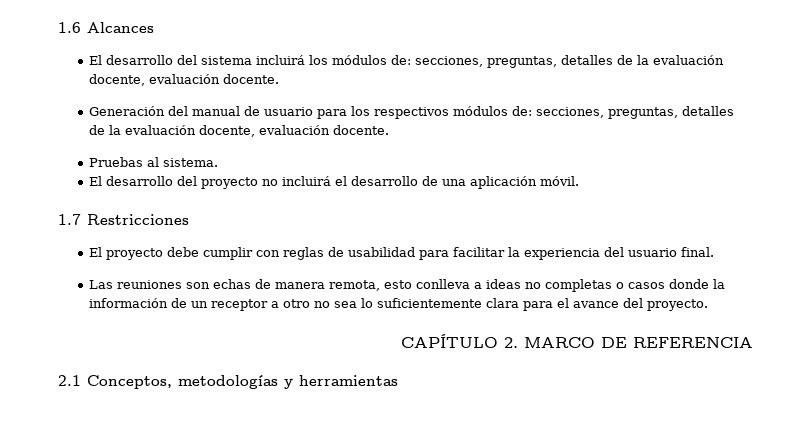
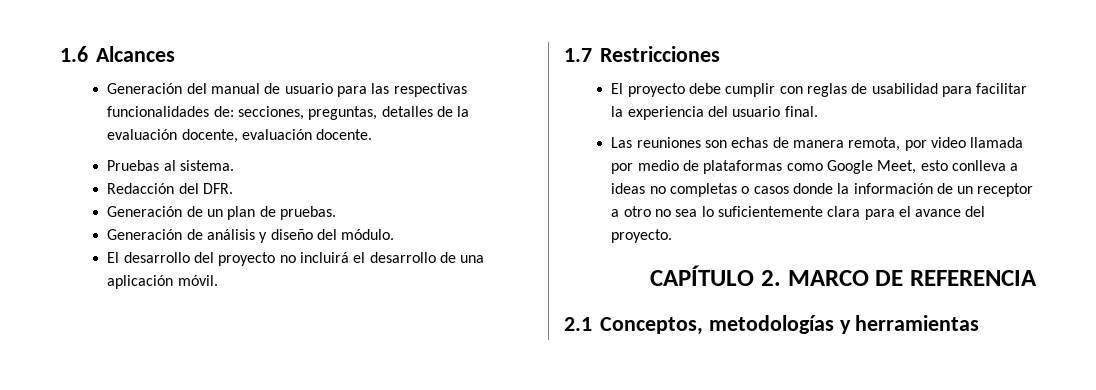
- El desarrollo del sistema incluirá los módulos de: secciones, preguntas, detalles de la evaluación docente, evaluación docente.
- Generación del manual de usuario para los respectivos módulos de: secciones, preguntas, detalles de la evaluación docente, evaluación docente.
+ Generación del manual de usuario para las respectivas funcionalidades de: secciones, preguntas, detalles de la evaluación docente, evaluación docente.
+ Redacción del DFR.
+ Generación de un plan de pruebas.
+ Generación de análisis y diseño del módulo.
- Las reuniones son echas de manera remota, esto conlleva a ideas no completas o casos donde la información de un receptor a otro no sea lo suficientemente clara para el avance del proyecto.
+ Las reuniones son echas de manera remota, por video llamada por medio de plataformas como Google Meet, esto conlleva a ideas no completas o casos donde la información de un receptor a otro no sea lo suficientemente clara para el avance del proyecto.

